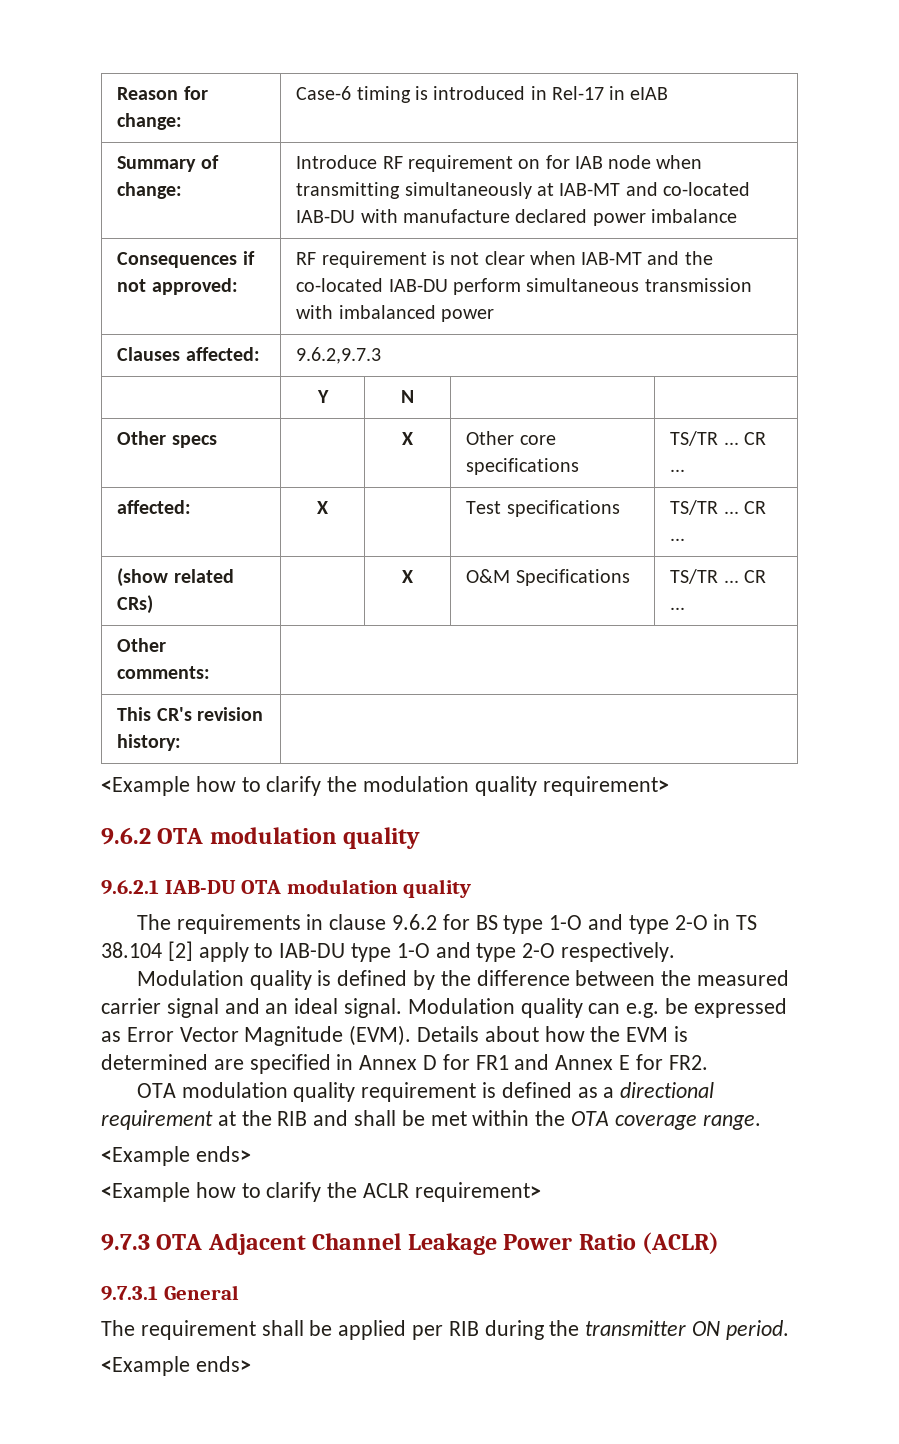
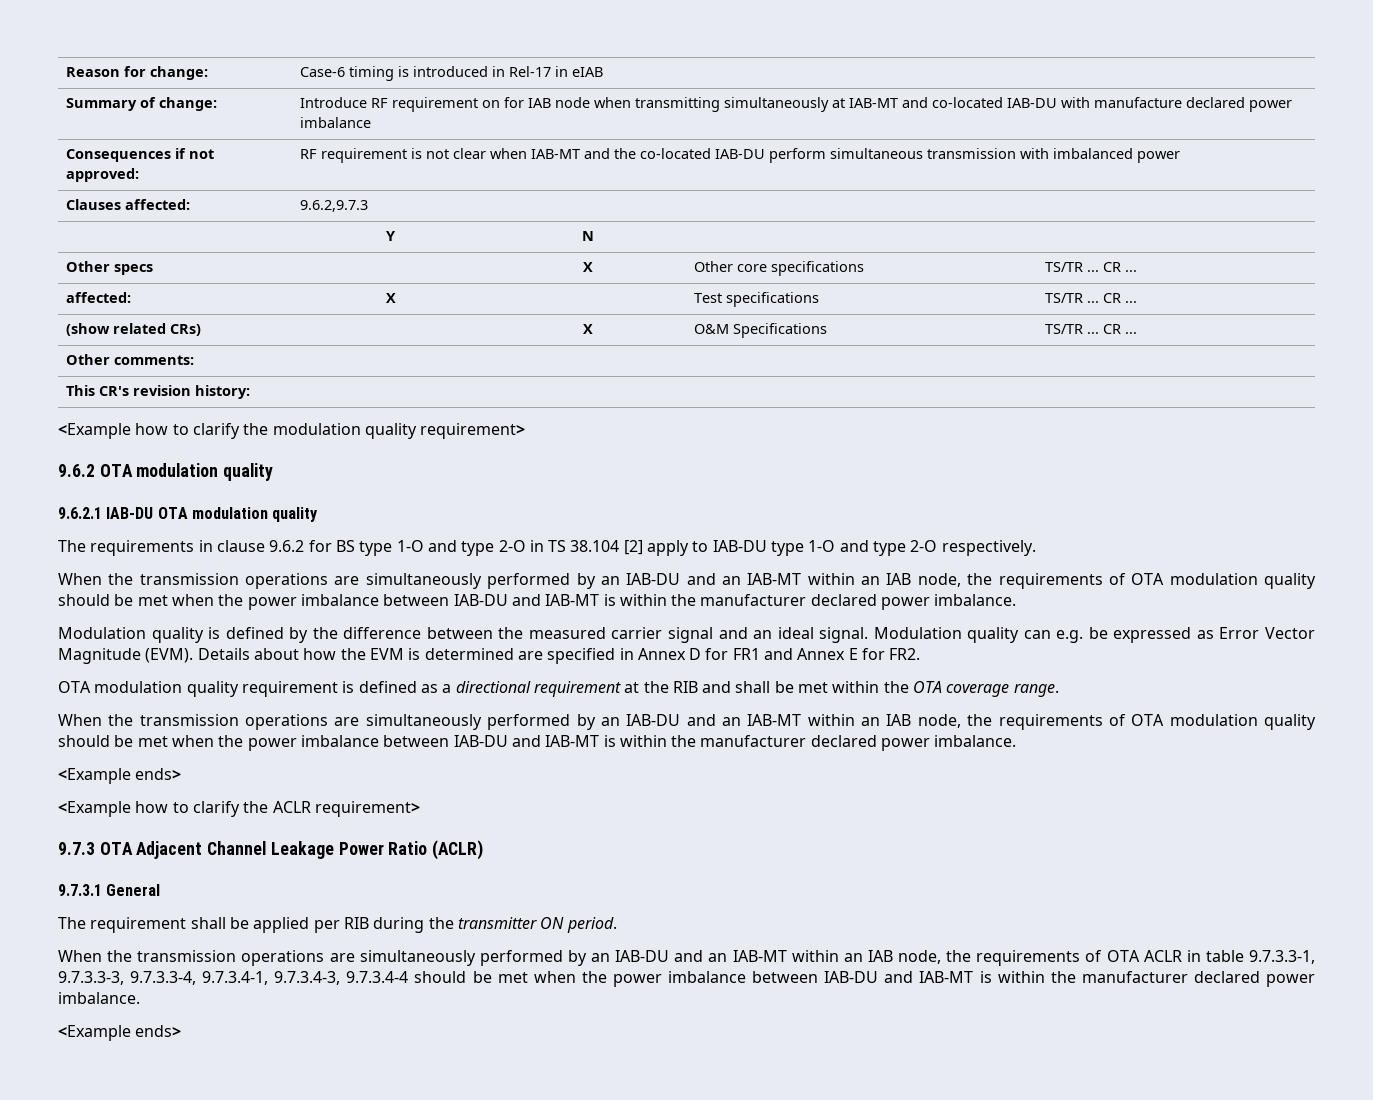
  The requirements in clause 9.6.2 for BS type 1-O and type 2-O in TS 38.104 [2] apply to IAB-DU type 1-O and type 2-O respectively.
+ When the transmission operations are simultaneously performed by an IAB-DU and an IAB-MT within an IAB node, the requirements of OTA modulation quality should be met when the power imbalance between IAB-DU and IAB-MT is within the manufacturer declared power imbalance.
  OTA modulation quality requirement is defined as a directional requirement at the RIB and shall be met within the OTA coverage range.
+ When the transmission operations are simultaneously performed by an IAB-DU and an IAB-MT within an IAB node, the requirements of OTA modulation quality should be met when the power imbalance between IAB-DU and IAB-MT is within the manufacturer declared power imbalance.
+ When the transmission operations are simultaneously performed by an IAB-DU and an IAB-MT within an IAB node, the requirements of OTA ACLR in table 9.7.3.3-1, 9.7.3.3-3, 9.7.3.3-4, 9.7.3.4-1, 9.7.3.4-3, 9.7.3.4-4 should be met when the power imbalance between IAB-DU and IAB-MT is within the manufacturer declared power imbalance.

